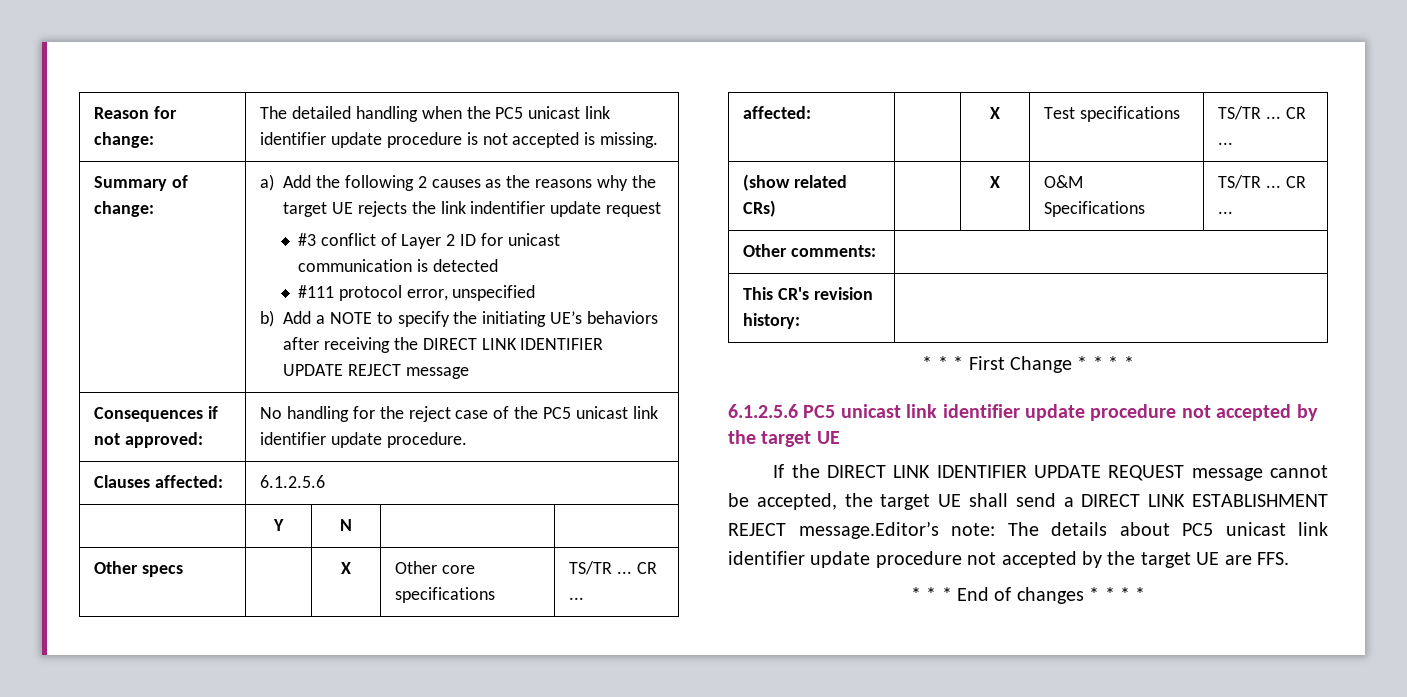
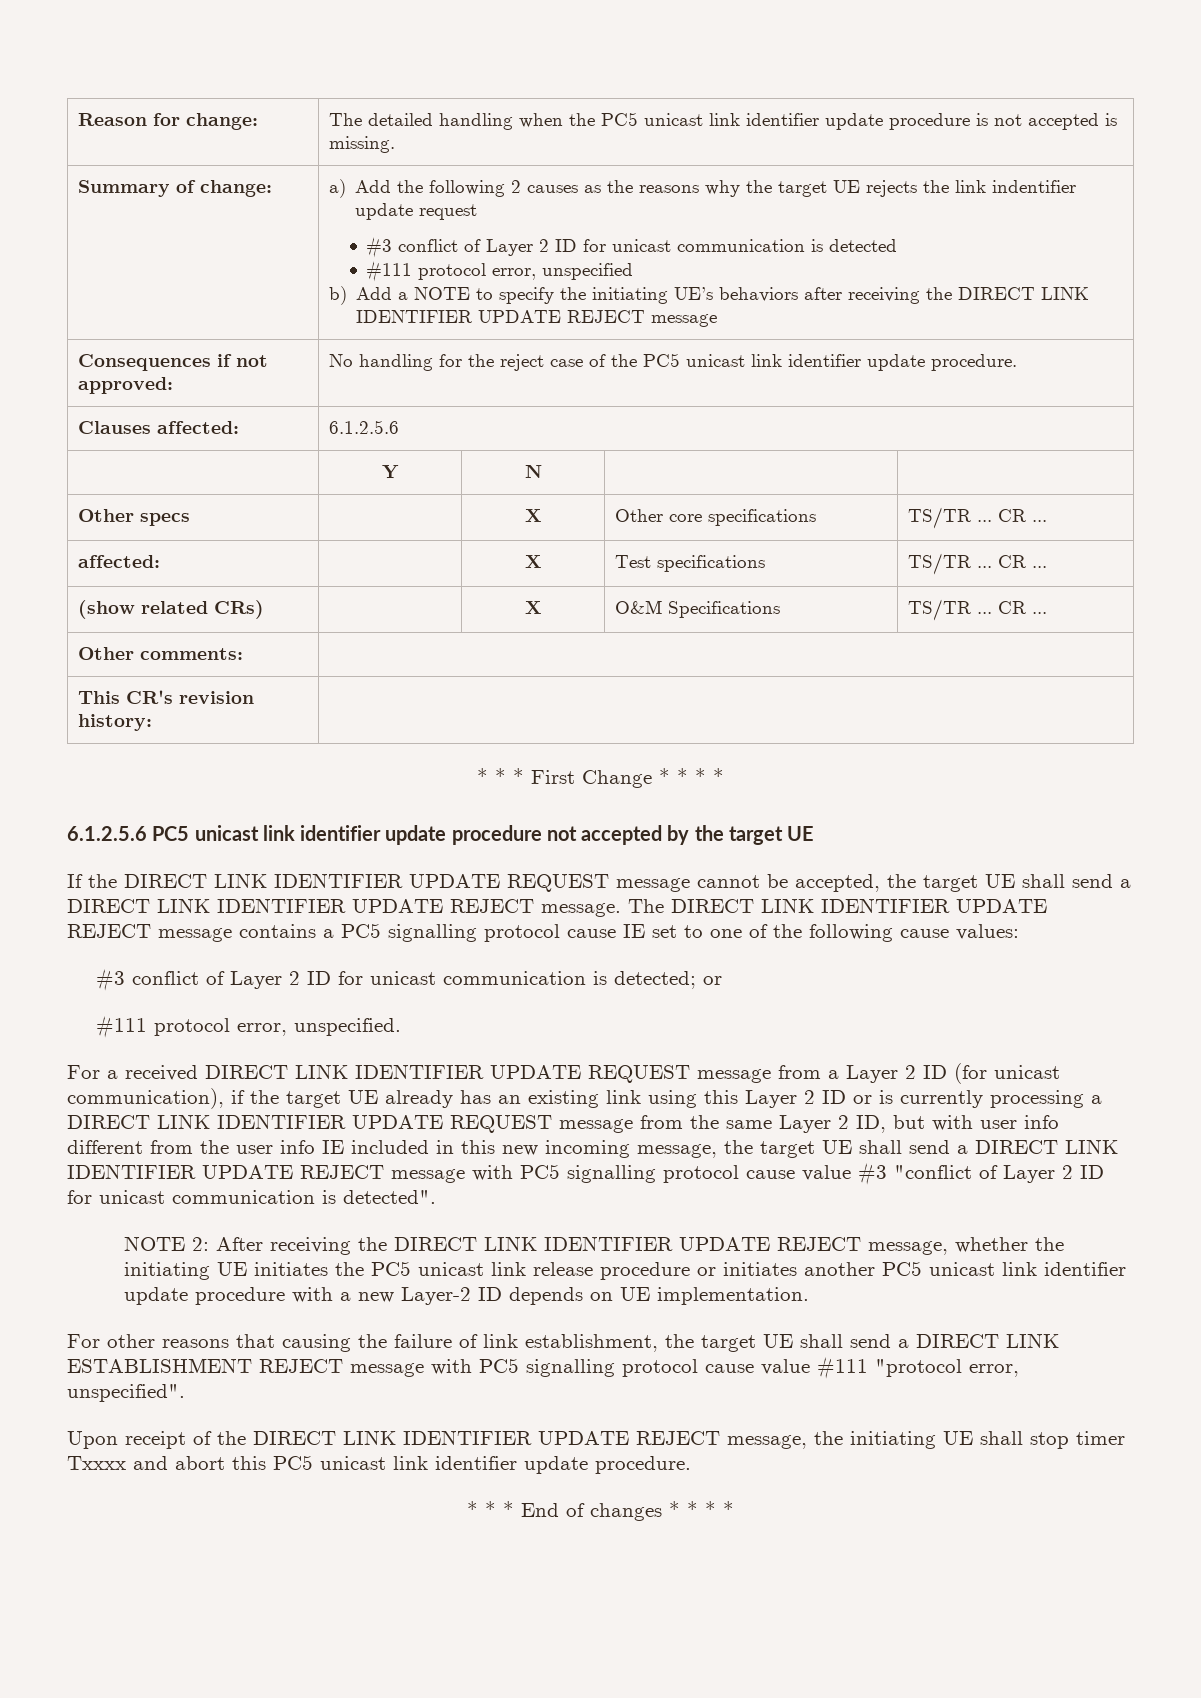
- If the DIRECT LINK IDENTIFIER UPDATE REQUEST message cannot be accepted, the target UE shall send a DIRECT LINK ESTABLISHMENT REJECT message.Editor’s note: The details about PC5 unicast link identifier update procedure not accepted by the target UE are FFS.
+ If the DIRECT LINK IDENTIFIER UPDATE REQUEST message cannot be accepted, the target UE shall send a DIRECT LINK IDENTIFIER UPDATE REJECT message. The DIRECT LINK IDENTIFIER UPDATE REJECT message contains a PC5 signalling protocol cause IE set to one of the following cause values:
+ #3 conflict of Layer 2 ID for unicast communication is detected; or
+ #111 protocol error, unspecified.
+ For a received DIRECT LINK IDENTIFIER UPDATE REQUEST message from a Layer 2 ID (for unicast communication), if the target UE already has an existing link using this Layer 2 ID or is currently processing a DIRECT LINK IDENTIFIER UPDATE REQUEST message from the same Layer 2 ID, but with user info different from the user info IE included in this new incoming message, the target UE shall send a DIRECT LINK IDENTIFIER UPDATE REJECT message with PC5 signalling protocol cause value #3 "conflict of Layer 2 ID for unicast communication is detected".
+ NOTE 2: After receiving the DIRECT LINK IDENTIFIER UPDATE REJECT message, whether the initiating UE initiates the PC5 unicast link release procedure or initiates another PC5 unicast link identifier update procedure with a new Layer-2 ID depends on UE implementation.
+ For other reasons that causing the failure of link establishment, the target UE shall send a DIRECT LINK ESTABLISHMENT REJECT message with PC5 signalling protocol cause value #111 "protocol error, unspecified".
+ Upon receipt of the DIRECT LINK IDENTIFIER UPDATE REJECT message, the initiating UE shall stop timer Txxxx and abort this PC5 unicast link identifier update procedure.

